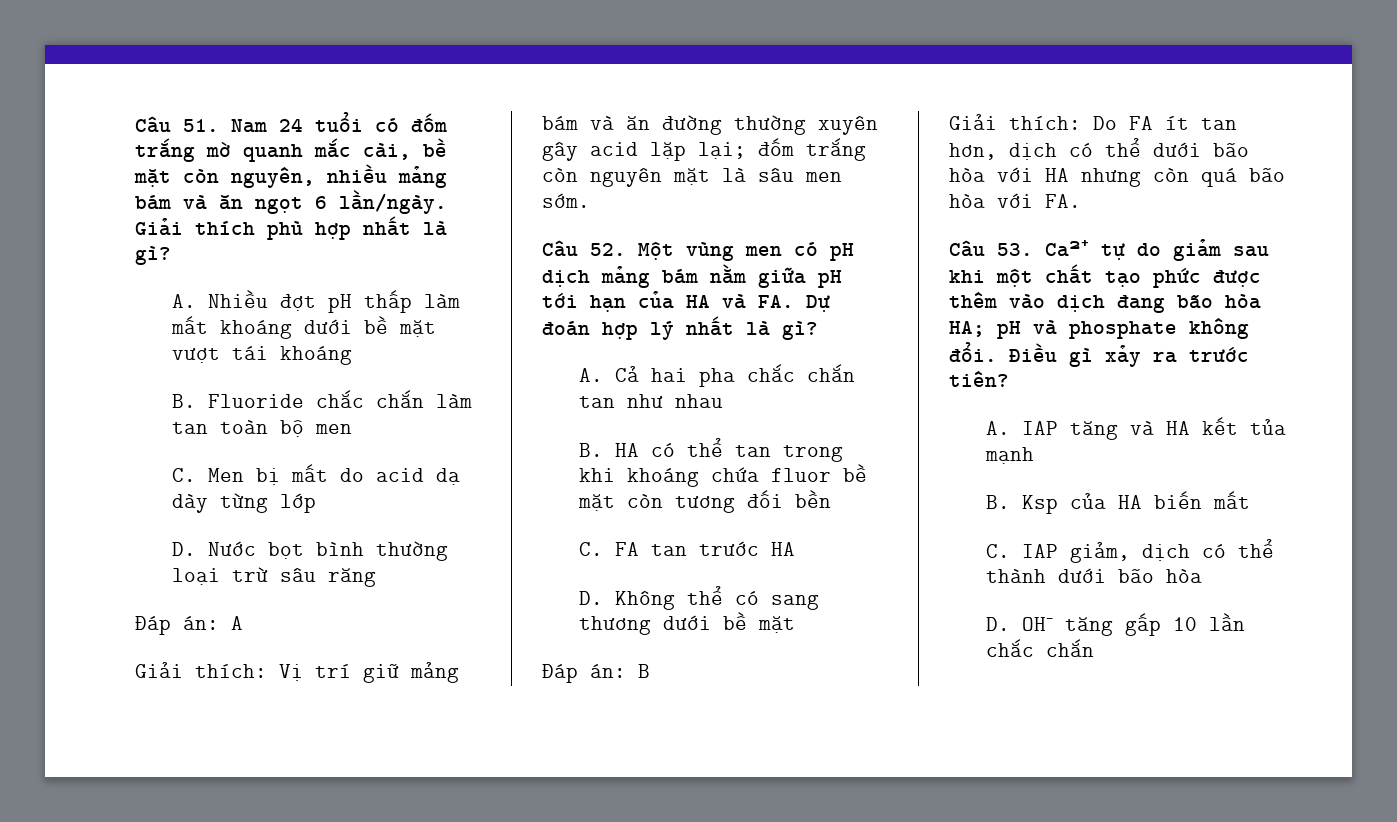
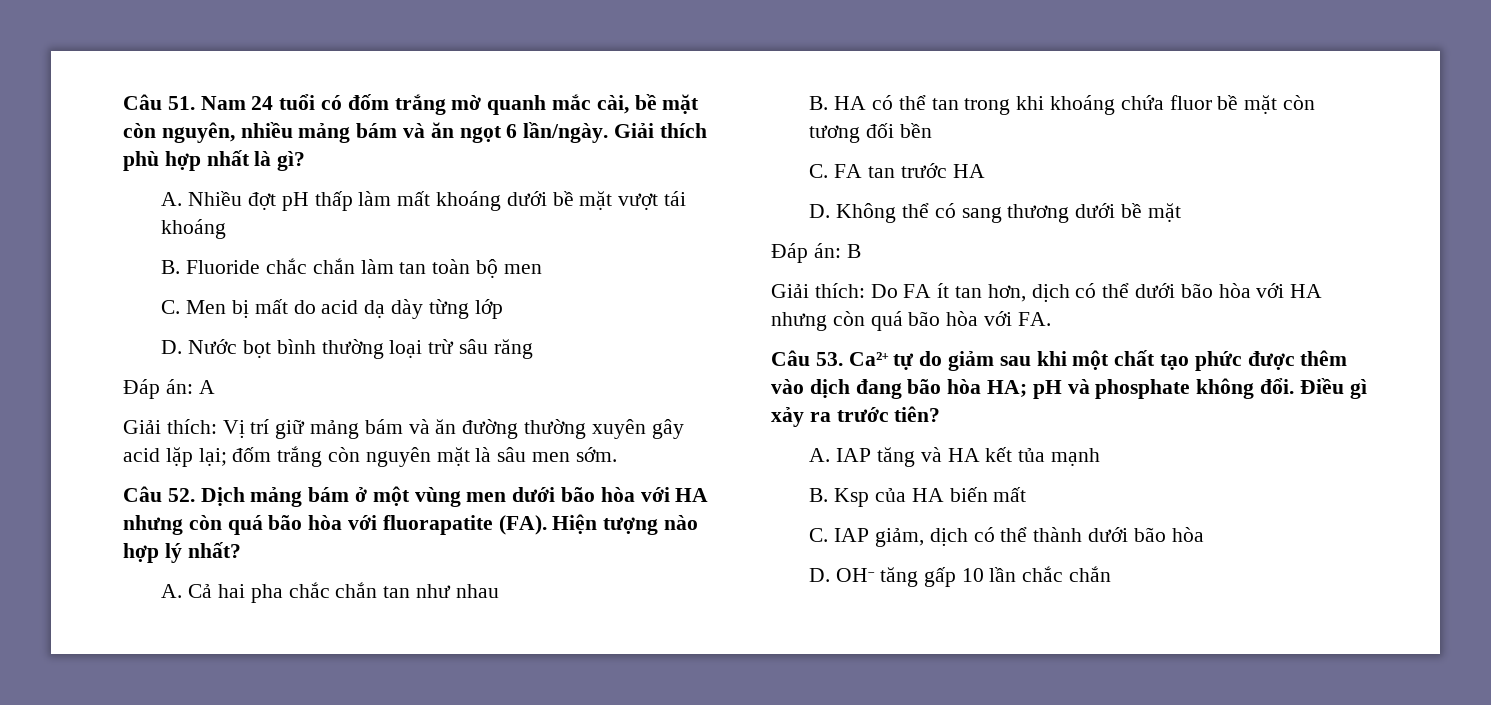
- Câu 52. Một vùng men có pH dịch mảng bám nằm giữa pH tới hạn của HA và FA. Dự đoán hợp lý nhất là gì?
+ Câu 52. Dịch mảng bám ở một vùng men dưới bão hòa với HA nhưng còn quá bão hòa với fluorapatite (FA). Hiện tượng nào hợp lý nhất?

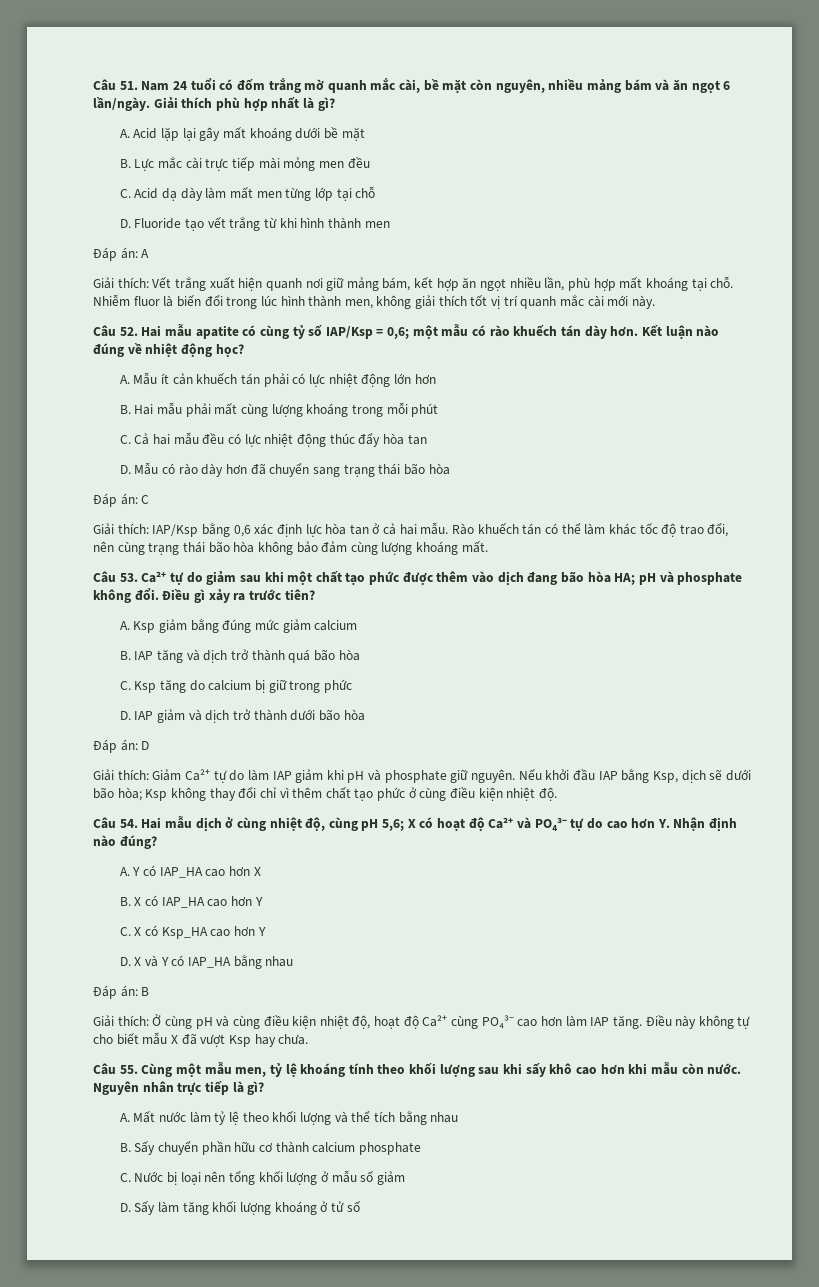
- A. Nhiều đợt pH thấp làm mất khoáng dưới bề mặt vượt tái khoáng
- B. Fluoride chắc chắn làm tan toàn bộ men
- C. Men bị mất do acid dạ dày từng lớp
- D. Nước bọt bình thường loại trừ sâu răng
+ A. Acid lặp lại gây mất khoáng dưới bề mặt
+ B. Lực mắc cài trực tiếp mài mỏng men đều
+ C. Acid dạ dày làm mất men từng lớp tại chỗ
+ D. Fluoride tạo vết trắng từ khi hình thành men
- Giải thích: Vị trí giữ mảng bám và ăn đường thường xuyên gây acid lặp lại; đốm trắng còn nguyên mặt là sâu men sớm.
- Câu 52. Dịch mảng bám ở một vùng men dưới bão hòa với HA nhưng còn quá bão hòa với fluorapatite (FA). Hiện tượng nào hợp lý nhất?
- A. Cả hai pha chắc chắn tan như nhau
- B. HA có thể tan trong khi khoáng chứa fluor bề mặt còn tương đối bền
- C. FA tan trước HA
- D. Không thể có sang thương dưới bề mặt
- Đáp án: B
- Giải thích: Do FA ít tan hơn, dịch có thể dưới bão hòa với HA nhưng còn quá bão hòa với FA.
+ Giải thích: Vết trắng xuất hiện quanh nơi giữ mảng bám, kết hợp ăn ngọt nhiều lần, phù hợp mất khoáng tại chỗ. Nhiễm fluor là biến đổi trong lúc hình thành men, không giải thích tốt vị trí quanh mắc cài mới này.
+ Câu 52. Hai mẫu apatite có cùng tỷ số IAP/Ksp = 0,6; một mẫu có rào khuếch tán dày hơn. Kết luận nào đúng về nhiệt động học?
+ A. Mẫu ít cản khuếch tán phải có lực nhiệt động lớn hơn
+ B. Hai mẫu phải mất cùng lượng khoáng trong mỗi phút
+ C. Cả hai mẫu đều có lực nhiệt động thúc đẩy hòa tan
+ D. Mẫu có rào dày hơn đã chuyển sang trạng thái bão hòa
+ Đáp án: C
+ Giải thích: IAP/Ksp bằng 0,6 xác định lực hòa tan ở cả hai mẫu. Rào khuếch tán có thể làm khác tốc độ trao đổi, nên cùng trạng thái bão hòa không bảo đảm cùng lượng khoáng mất.
- A. IAP tăng và HA kết tủa mạnh
- B. Ksp của HA biến mất
- C. IAP giảm, dịch có thể thành dưới bão hòa
- D. OH⁻ tăng gấp 10 lần chắc chắn
+ A. Ksp giảm bằng đúng mức giảm calcium
+ B. IAP tăng và dịch trở thành quá bão hòa
+ C. Ksp tăng do calcium bị giữ trong phức
+ D. IAP giảm và dịch trở thành dưới bão hòa
+ Đáp án: D
+ Giải thích: Giảm Ca²⁺ tự do làm IAP giảm khi pH và phosphate giữ nguyên. Nếu khởi đầu IAP bằng Ksp, dịch sẽ dưới bão hòa; Ksp không thay đổi chỉ vì thêm chất tạo phức ở cùng điều kiện nhiệt độ.
+ Câu 54. Hai mẫu dịch ở cùng nhiệt độ, cùng pH 5,6; X có hoạt độ Ca²⁺ và PO₄³⁻ tự do cao hơn Y. Nhận định nào đúng?
+ A. Y có IAP_HA cao hơn X
+ B. X có IAP_HA cao hơn Y
+ C. X có Ksp_HA cao hơn Y
+ D. X và Y có IAP_HA bằng nhau
+ Đáp án: B
+ Giải thích: Ở cùng pH và cùng điều kiện nhiệt độ, hoạt độ Ca²⁺ cùng PO₄³⁻ cao hơn làm IAP tăng. Điều này không tự cho biết mẫu X đã vượt Ksp hay chưa.
+ Câu 55. Cùng một mẫu men, tỷ lệ khoáng tính theo khối lượng sau khi sấy khô cao hơn khi mẫu còn nước. Nguyên nhân trực tiếp là gì?
+ A. Mất nước làm tỷ lệ theo khối lượng và thể tích bằng nhau
+ B. Sấy chuyển phần hữu cơ thành calcium phosphate
+ C. Nước bị loại nên tổng khối lượng ở mẫu số giảm
+ D. Sấy làm tăng khối lượng khoáng ở tử số

